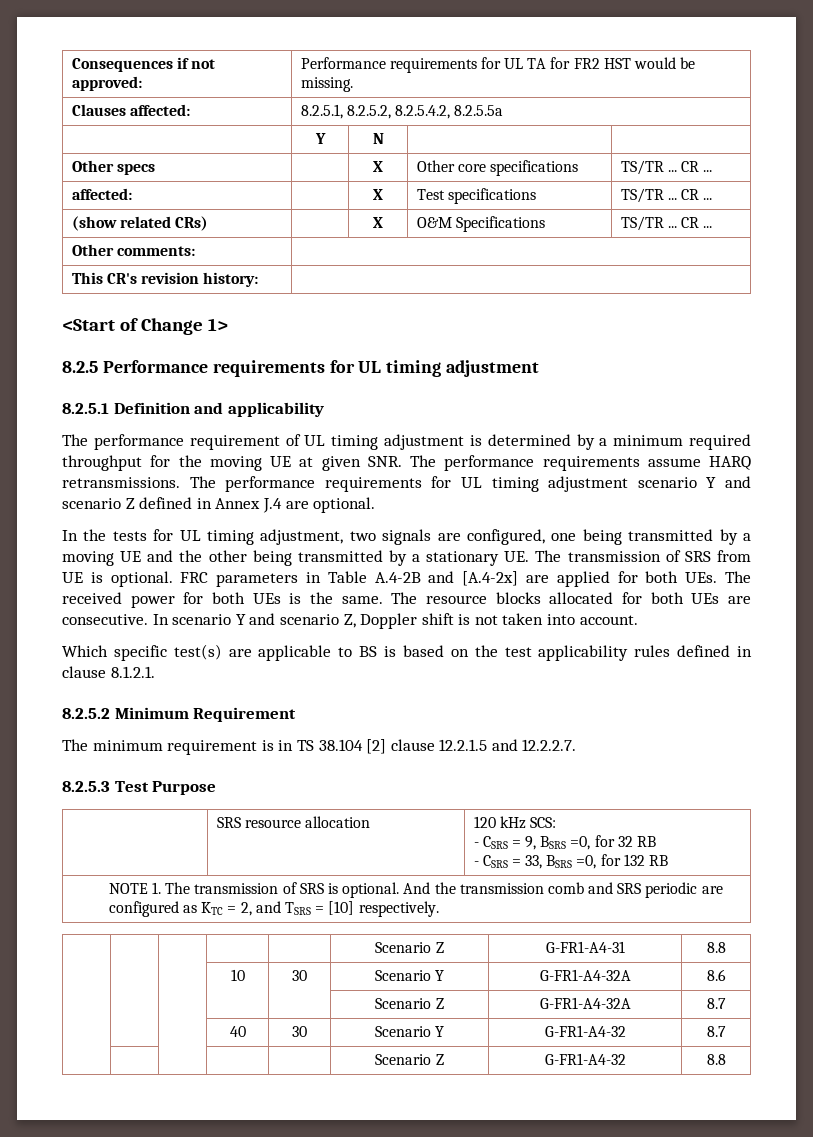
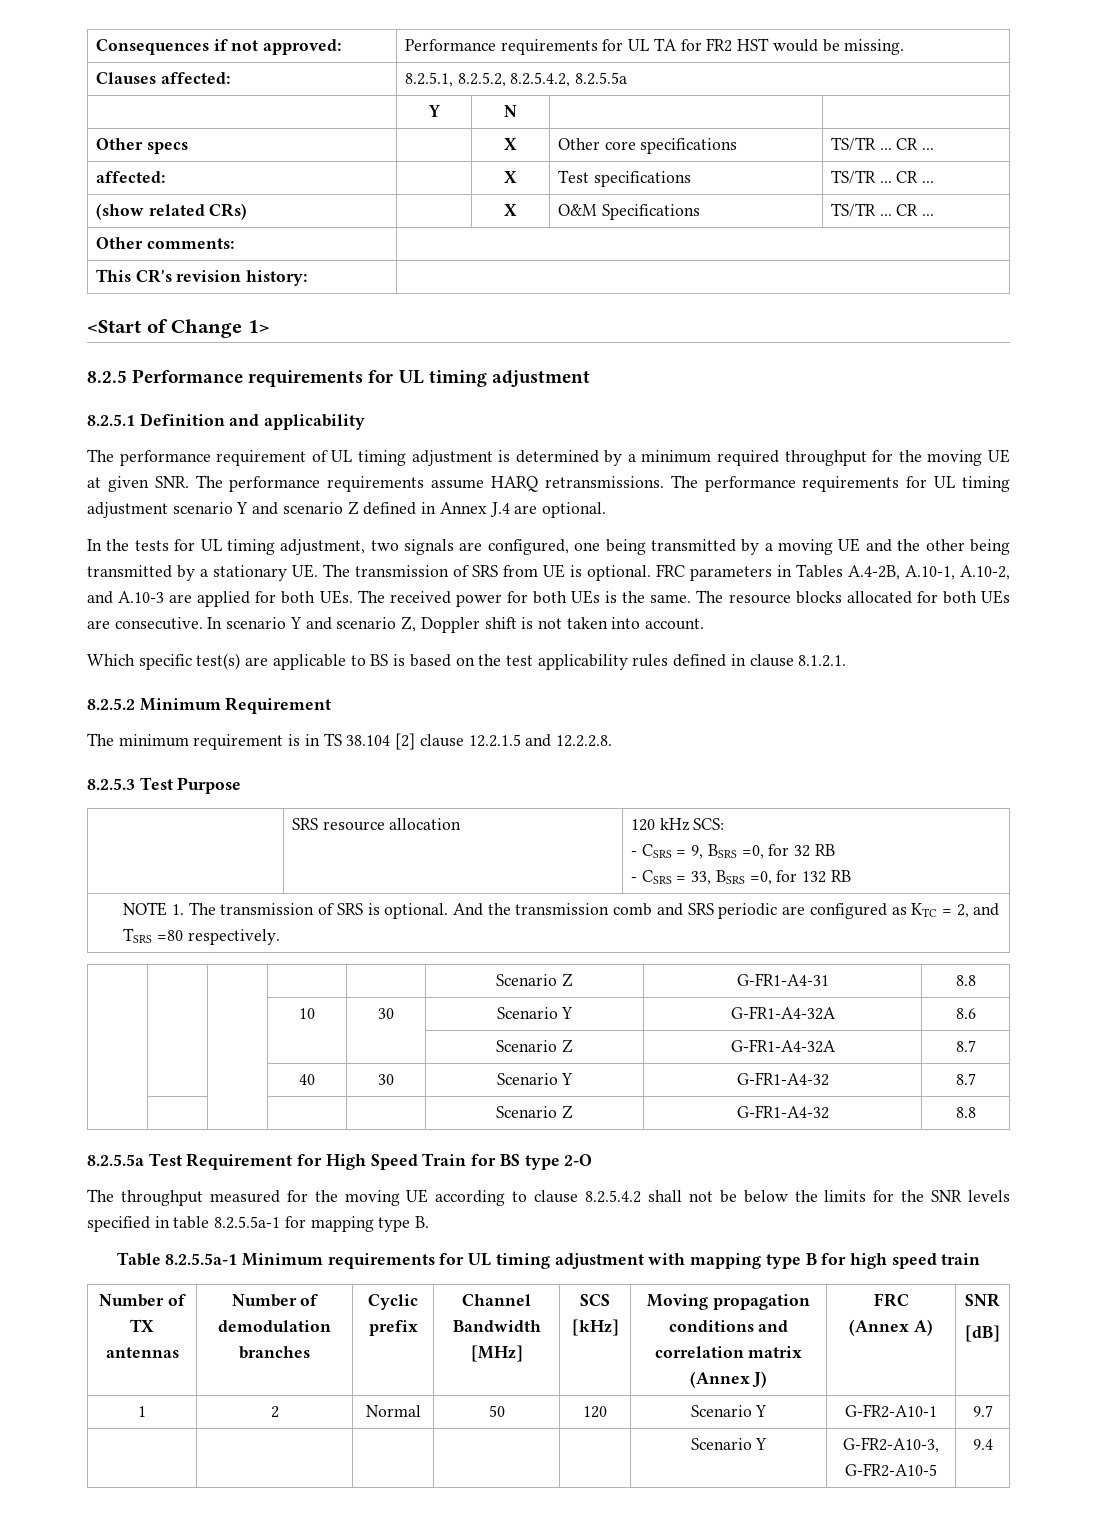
- FRC parameters in Table A.4-2B and [A.4-2x] are applied for both UEs. The received power for both UEs is the same.
+ FRC parameters in Tables A.4-2B, A.10-1, A.10-2, and A.10-3 are applied for both UEs. The received power for both UEs is the same.
- The minimum requirement is in TS 38.104 [2] clause 12.2.1.5 and 12.2.2.7.
+ The minimum requirement is in TS 38.104 [2] clause 12.2.1.5 and 12.2.2.8.
- NOTE 1. The transmission of SRS is optional. And the transmission comb and SRS periodic are configured as KTC = 2, and TSRS = [10] respectively.
+ NOTE 1. The transmission of SRS is optional. And the transmission comb and SRS periodic are configured as KTC = 2, and TSRS =80 respectively.
+ 8.2.5.5a Test Requirement for High Speed Train for BS type 2-O
+ The throughput measured for the moving UE according to clause 8.2.5.4.2 shall not be below the limits for the SNR levels specified in table 8.2.5.5a-1 for mapping type B.
+ Table 8.2.5.5a-1 Minimum requirements for UL timing adjustment with mapping type B for high speed train
+ Number of TX antennas | Number of demodulation branches | Cyclic prefix | Channel Bandwidth [MHz] | SCS [kHz] | Moving propagation conditions and correlation matrix (Annex J) | FRC
+ (Annex A) | SNR
+ [dB]
+ 1 | 2 | Normal | 50 | 120 | Scenario Y | G-FR2-A10-1 | 9.7
+ | | | | | Scenario Y | G-FR2-A10-3, G-FR2-A10-5 | 9.4

